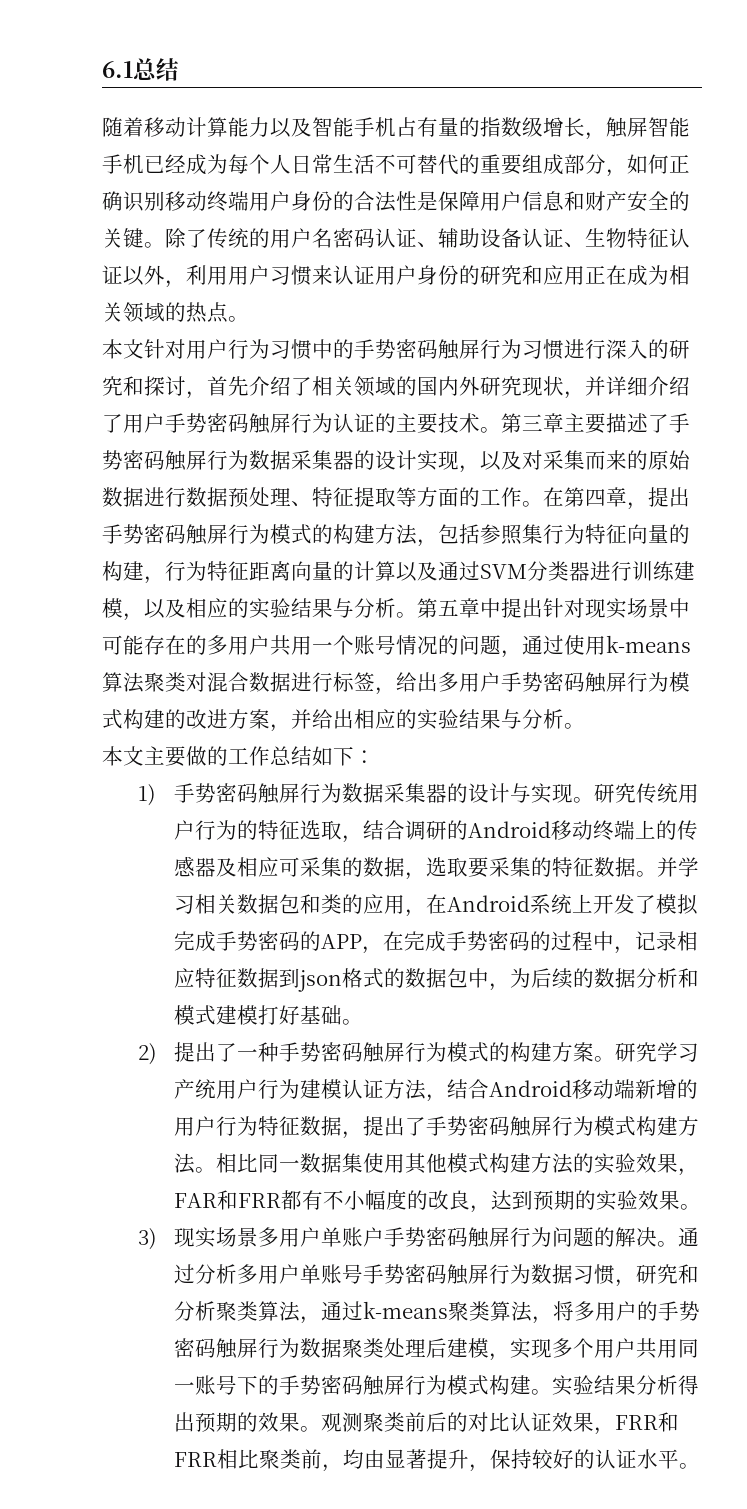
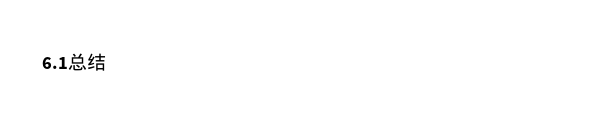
- 随着移动计算能力以及智能手机占有量的指数级增长，触屏智能手机已经成为每个人日常生活不可替代的重要组成部分，如何正确识别移动终端用户身份的合法性是保障用户信息和财产安全的关键。除了传统的用户名密码认证、辅助设备认证、生物特征认证以外，利用用户习惯来认证用户身份的研究和应用正在成为相关领域的热点。
- 本文针对用户行为习惯中的手势密码触屏行为习惯进行深入的研究和探讨，首先介绍了相关领域的国内外研究现状，并详细介绍了用户手势密码触屏行为认证的主要技术。第三章主要描述了手势密码触屏行为数据采集器的设计实现，以及对采集而来的原始数据进行数据预处理、特征提取等方面的工作。在第四章，提出手势密码触屏行为模式的构建方法，包括参照集行为特征向量的构建，行为特征距离向量的计算以及通过SVM分类器进行训练建模，以及相应的实验结果与分析。第五章中提出针对现实场景中可能存在的多用户共用一个账号情况的问题，通过使用k-means算法聚类对混合数据进行标签，给出多用户手势密码触屏行为模式构建的改进方案，并给出相应的实验结果与分析。
- 本文主要做的工作总结如下：
- 1)手势密码触屏行为数据采集器的设计与实现。研究传统用户行为的特征选取，结合调研的Android移动终端上的传感器及相应可采集的数据，选取要采集的特征数据。并学习相关数据包和类的应用，在Android系统上开发了模拟完成手势密码的APP，在完成手势密码的过程中，记录相应特征数据到json格式的数据包中，为后续的数据分析和模式建模打好基础。
- 2)提出了一种手势密码触屏行为模式的构建方案。研究学习产统用户行为建模认证方法，结合Android移动端新增的用户行为特征数据，提出了手势密码触屏行为模式构建方法。相比同一数据集使用其他模式构建方法的实验效果，FAR和FRR都有不小幅度的改良，达到预期的实验效果。
- 3)现实场景多用户单账户手势密码触屏行为问题的解决。通过分析多用户单账号手势密码触屏行为数据习惯，研究和分析聚类算法，通过k-means聚类算法，将多用户的手势密码触屏行为数据聚类处理后建模，实现多个用户共用同一账号下的手势密码触屏行为模式构建。实验结果分析得出预期的效果。观测聚类前后的对比认证效果，FRR和FRR相比聚类前，均由显著提升，保持较好的认证水平。

